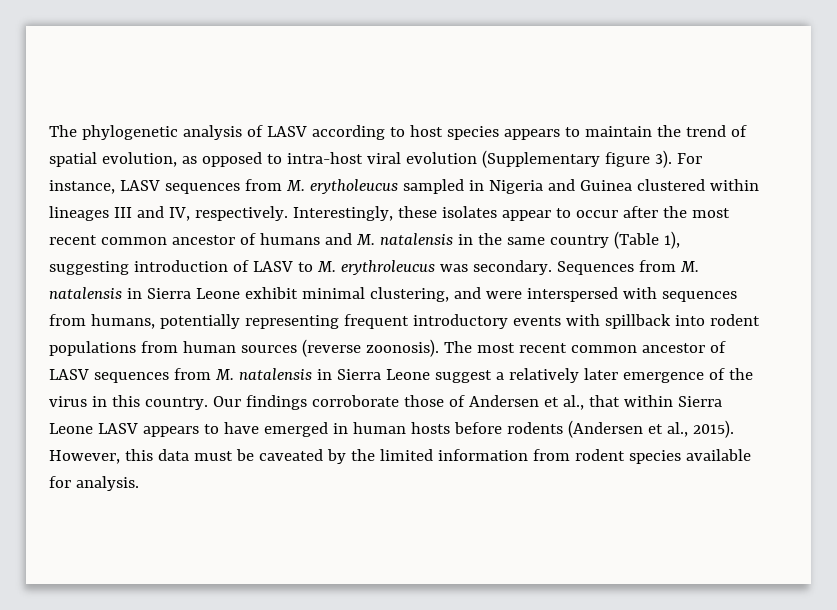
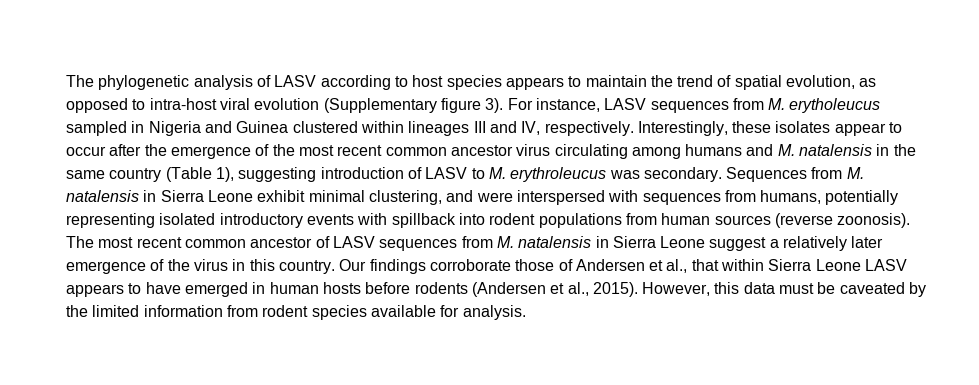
- Interestingly, these isolates appear to occur after the most recent common ancestor of humans and M. natalensis in the same country (Table 1), suggesting introduction of LASV to M. erythroleucus was secondary.
+ Interestingly, these isolates appear to occur after the emergence of the most recent common ancestor virus circulating among humans and M. natalensis in the same country (Table 1), suggesting introduction of LASV to M. erythroleucus was secondary.
- Sequences from M. natalensis in Sierra Leone exhibit minimal clustering, and were interspersed with sequences from humans, potentially representing frequent introductory events with spillback into rodent populations from human sources (reverse zoonosis).
+ Sequences from M. natalensis in Sierra Leone exhibit minimal clustering, and were interspersed with sequences from humans, potentially representing isolated introductory events with spillback into rodent populations from human sources (reverse zoonosis).

